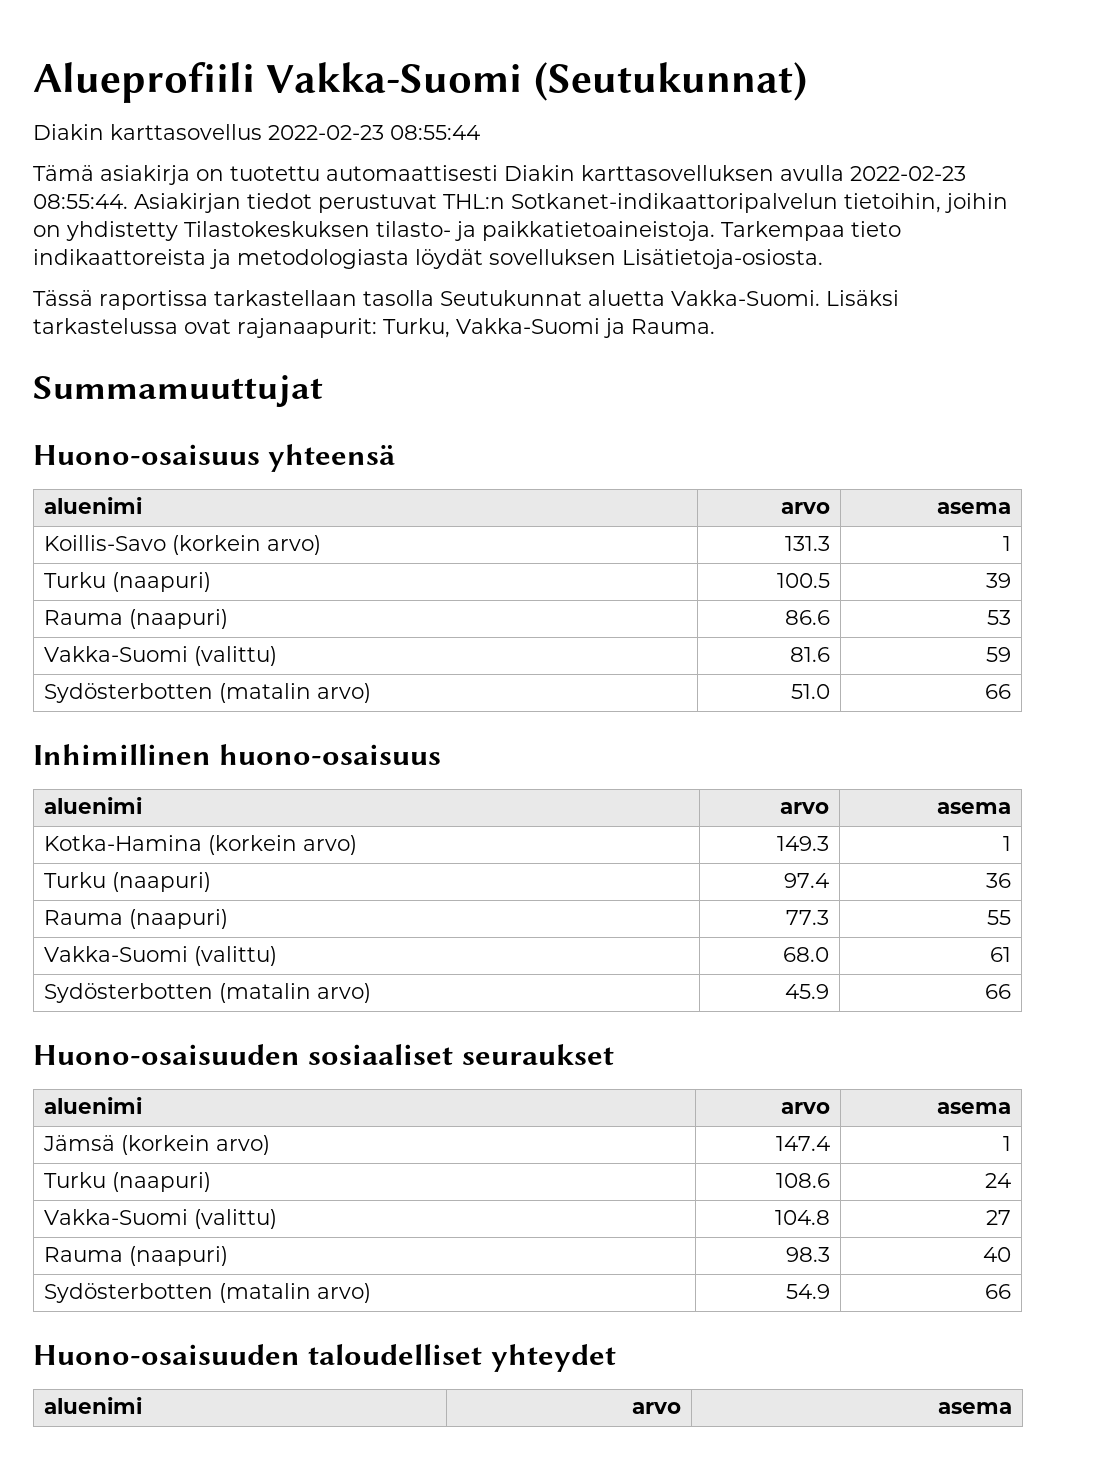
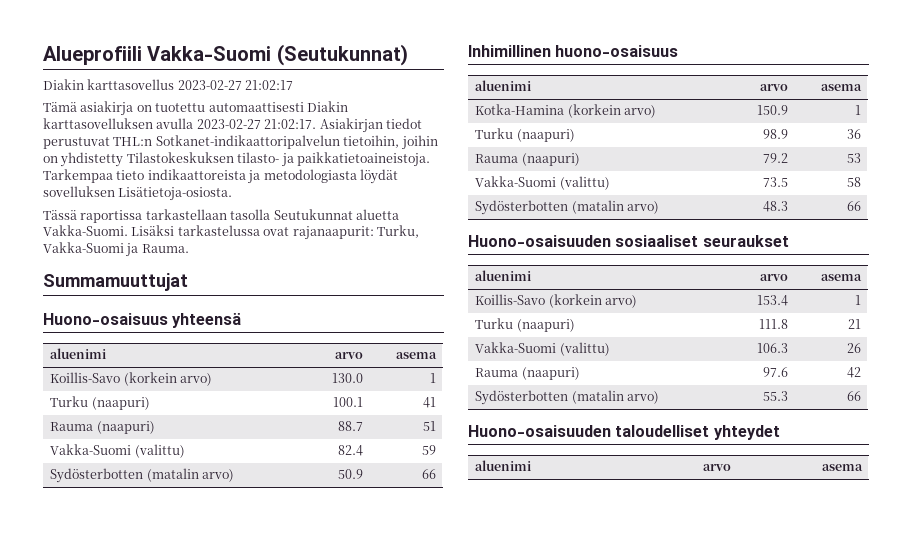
- Diakin karttasovellus 2022-02-23 08:55:44
+ Diakin karttasovellus 2023-02-27 21:02:17
- Tämä asiakirja on tuotettu automaattisesti Diakin karttasovelluksen avulla 2022-02-23 08:55:44.
+ Tämä asiakirja on tuotettu automaattisesti Diakin karttasovelluksen avulla 2023-02-27 21:02:17.
- Koillis-Savo (korkein arvo) | 131.3 | 1
- Turku (naapuri) | 100.5 | 39
- Rauma (naapuri) | 86.6 | 53
- Vakka-Suomi (valittu) | 81.6 | 59
+ Koillis-Savo (korkein arvo) | 130.0 | 1
+ Turku (naapuri) | 100.1 | 41
+ Rauma (naapuri) | 88.7 | 51
+ Vakka-Suomi (valittu) | 82.4 | 59
- Sydösterbotten (matalin arvo) | 51.0 | 66
+ Sydösterbotten (matalin arvo) | 50.9 | 66
- Kotka-Hamina (korkein arvo) | 149.3 | 1
- Turku (naapuri) | 97.4 | 36
+ Kotka-Hamina (korkein arvo) | 150.9 | 1
+ Turku (naapuri) | 98.9 | 36
- Rauma (naapuri) | 77.3 | 55
- Vakka-Suomi (valittu) | 68.0 | 61
- Sydösterbotten (matalin arvo) | 45.9 | 66
+ Rauma (naapuri) | 79.2 | 53
+ Vakka-Suomi (valittu) | 73.5 | 58
+ Sydösterbotten (matalin arvo) | 48.3 | 66
- Jämsä (korkein arvo) | 147.4 | 1
- Turku (naapuri) | 108.6 | 24
- Vakka-Suomi (valittu) | 104.8 | 27
- Rauma (naapuri) | 98.3 | 40
- Sydösterbotten (matalin arvo) | 54.9 | 66
+ Koillis-Savo (korkein arvo) | 153.4 | 1
+ Turku (naapuri) | 111.8 | 21
+ Vakka-Suomi (valittu) | 106.3 | 26
+ Rauma (naapuri) | 97.6 | 42
+ Sydösterbotten (matalin arvo) | 55.3 | 66

